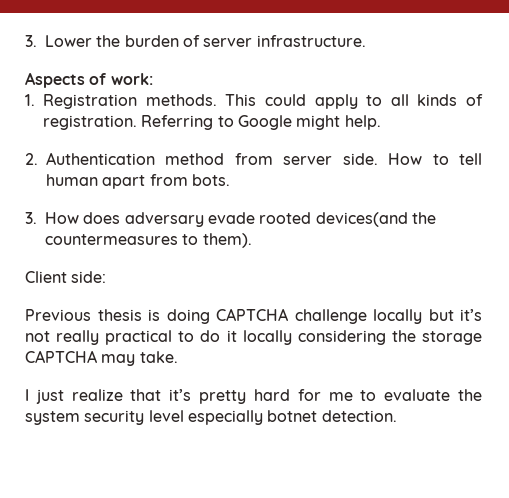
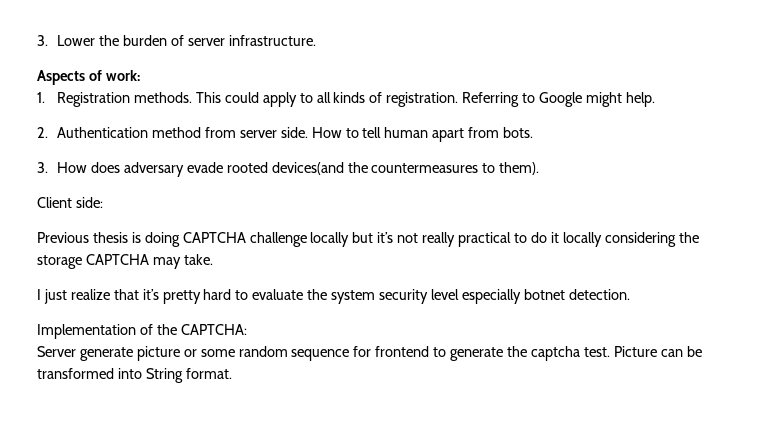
- I just realize that it’s pretty hard for me to evaluate the system security level especially botnet detection.
+ I just realize that it’s pretty hard to evaluate the system security level especially botnet detection.
+ Implementation of the CAPTCHA:
+ Server generate picture or some random sequence for frontend to generate the captcha test. Picture can be transformed into String format.

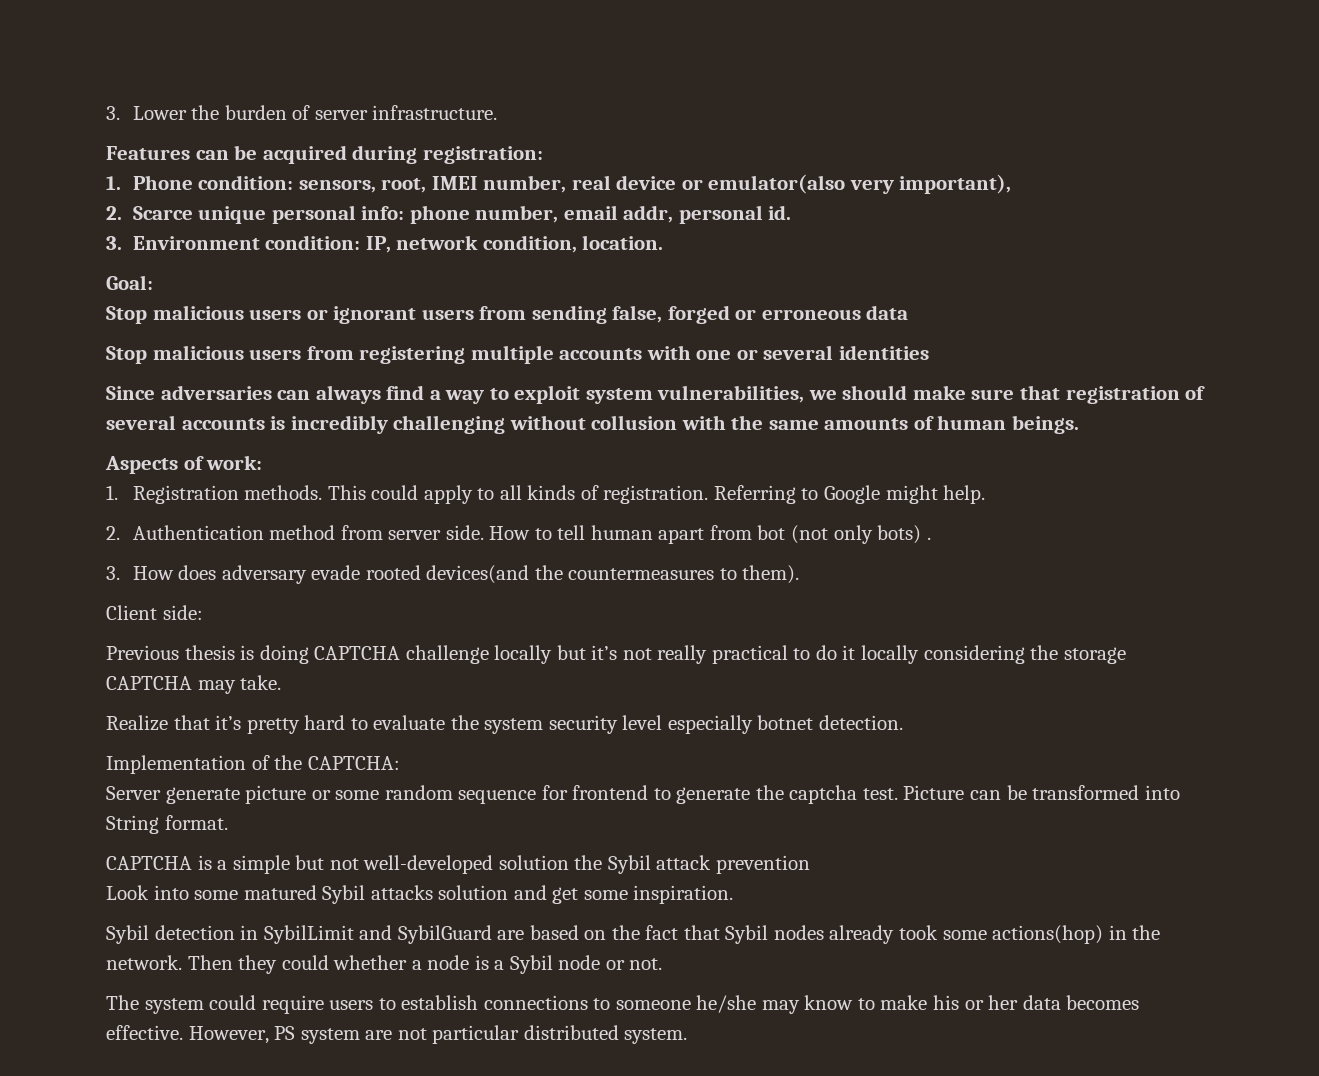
+ Features can be acquired during registration:
+ 1. Phone condition: sensors, root, IMEI number, real device or emulator(also very important),
+ 2. Scarce unique personal info: phone number, email addr, personal id.
+ 3. Environment condition: IP, network condition, location.
+ Goal:
+ Stop malicious users or ignorant users from sending false, forged or erroneous data
+ Stop malicious users from registering multiple accounts with one or several identities
+ Since adversaries can always find a way to exploit system vulnerabilities, we should make sure that registration of several accounts is incredibly challenging without collusion with the same amounts of human beings.
- How to tell human apart from bots.
+ How to tell human apart from bot (not only bots) .
- I just realize that it’s pretty hard to evaluate the system security level especially botnet detection.
+ Realize that it’s pretty hard to evaluate the system security level especially botnet detection.
+ CAPTCHA is a simple but not well-developed solution the Sybil attack prevention
+ Look into some matured Sybil attacks solution and get some inspiration.
+ Sybil detection in SybilLimit and SybilGuard are based on the fact that Sybil nodes already took some actions(hop) in the network. Then they could whether a node is a Sybil node or not.
+ The system could require users to establish connections to someone he/she may know to make his or her data becomes effective. However, PS system are not particular distributed system.

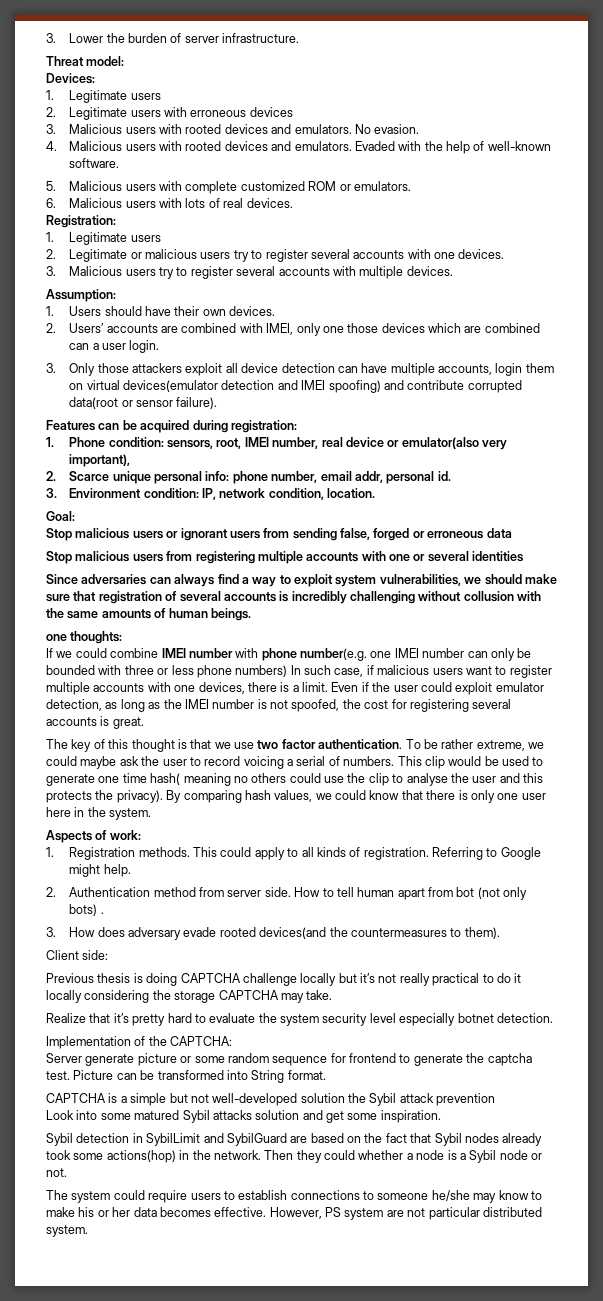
+ Threat model:
+ Devices:
+ 1. Legitimate users
+ 2. Legitimate users with erroneous devices
+ 3. Malicious users with rooted devices and emulators. No evasion.
+ 4. Malicious users with rooted devices and emulators. Evaded with the help of well-known software.
+ 5. Malicious users with complete customized ROM or emulators.
+ 6. Malicious users with lots of real devices.
+ Registration:
+ 1. Legitimate users
+ 2. Legitimate or malicious users try to register several accounts with one devices.
+ 3. Malicious users try to register several accounts with multiple devices.
+ Assumption:
+ 1. Users should have their own devices.
+ 2. Users’ accounts are combined with IMEI, only one those devices which are combined can a user login.
+ 3. Only those attackers exploit all device detection can have multiple accounts, login them on virtual devices(emulator detection and IMEI spoofing) and contribute corrupted data(root or sensor failure).
+ one thoughts:
+ If we could combine IMEI number with phone number(e.g. one IMEI number can only be bounded with three or less phone numbers) In such case, if malicious users want to register multiple accounts with one devices, there is a limit. Even if the user could exploit emulator detection, as long as the IMEI number is not spoofed, the cost for registering several accounts is great.
+ The key of this thought is that we use two factor authentication. To be rather extreme, we could maybe ask the user to record voicing a serial of numbers. This clip would be used to generate one time hash( meaning no others could use the clip to analyse the user and this protects the privacy). By comparing hash values, we could know that there is only one user here in the system.

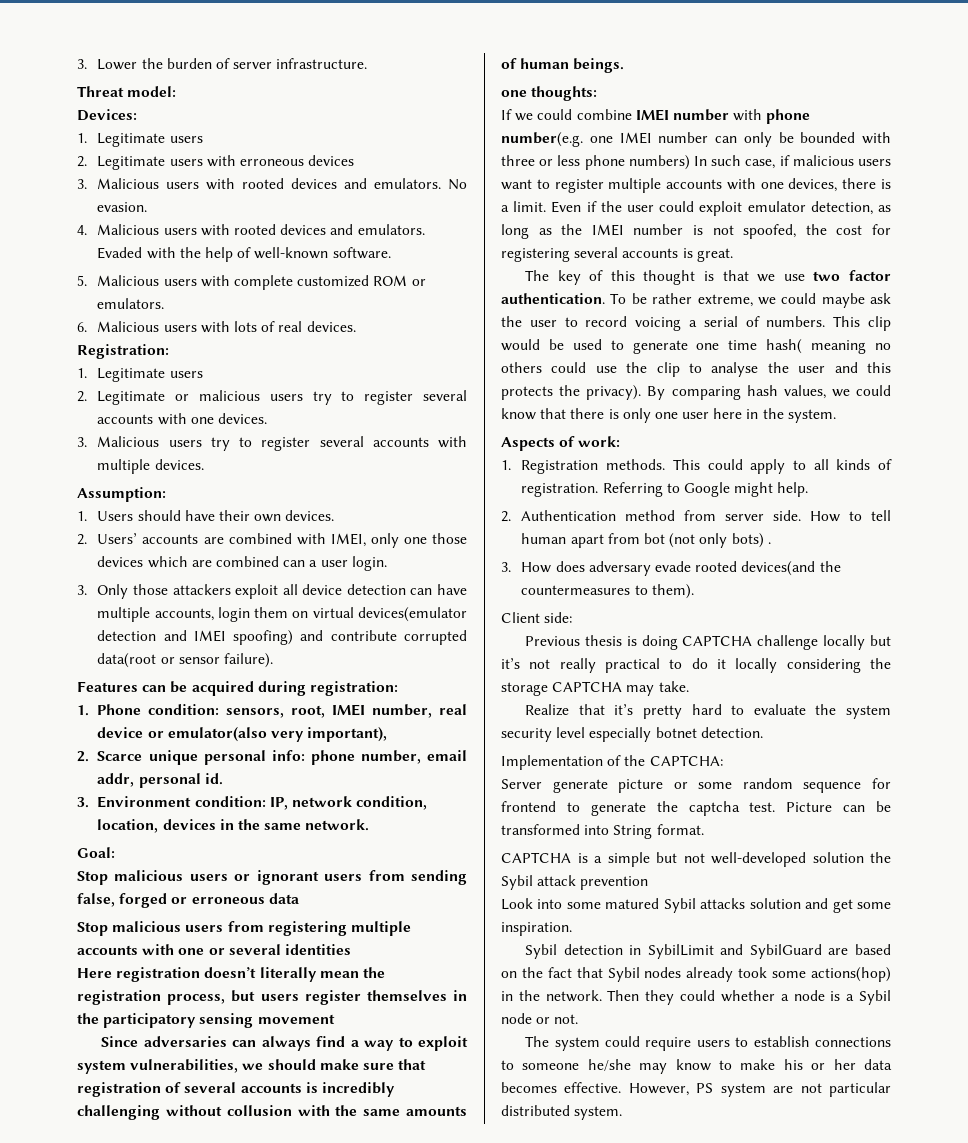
- 3. Environment condition: IP, network condition, location.
+ 3. Environment condition: IP, network condition, location, devices in the same network.
+ Here registration doesn’t literally mean the registration process, but users register themselves in the participatory sensing movement

